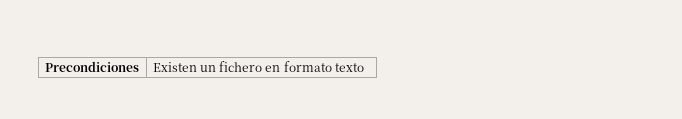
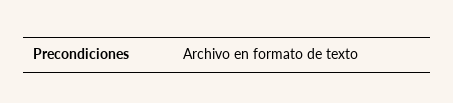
- Precondiciones | Existen un fichero en formato texto
+ Precondiciones | Archivo en formato de texto

